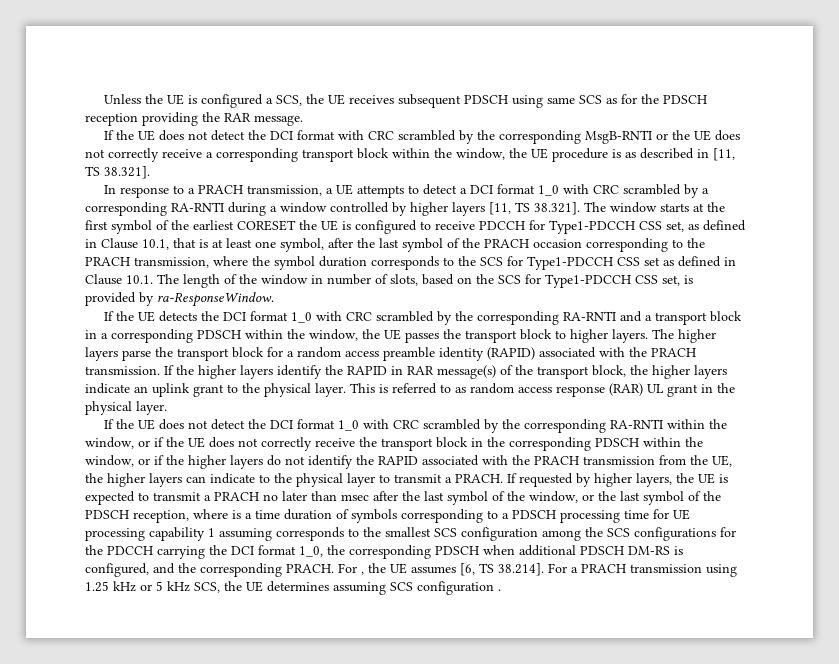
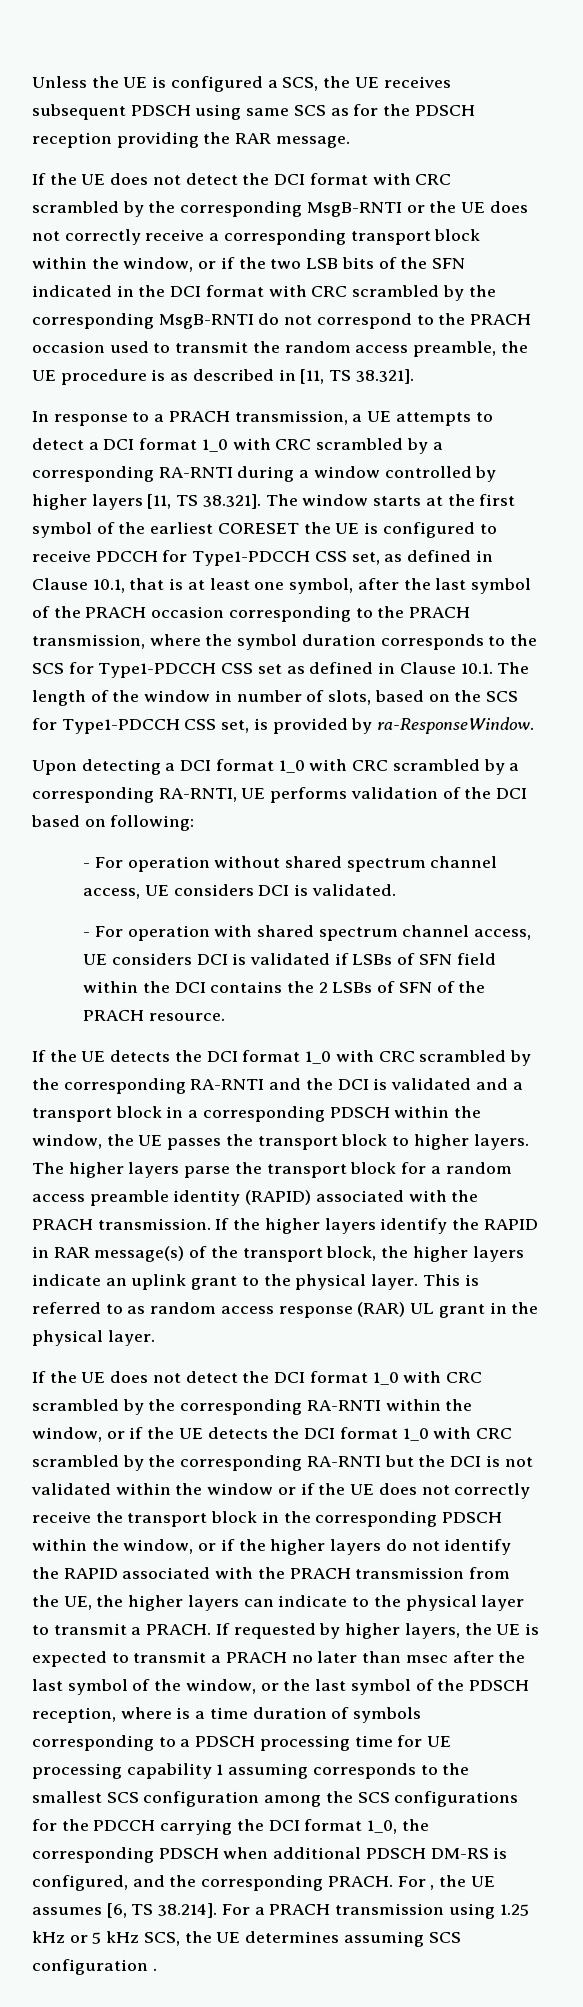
- If the UE does not detect the DCI format with CRC scrambled by the corresponding MsgB-RNTI or the UE does not correctly receive a corresponding transport block within the window, the UE procedure is as described in [11, TS 38.321].
+ If the UE does not detect the DCI format with CRC scrambled by the corresponding MsgB-RNTI or the UE does not correctly receive a corresponding transport block within the window, or if the two LSB bits of the SFN indicated in the DCI format with CRC scrambled by the corresponding MsgB-RNTI do not correspond to the PRACH occasion used to transmit the random access preamble, the UE procedure is as described in [11, TS 38.321].
+ Upon detecting a DCI format 1_0 with CRC scrambled by a corresponding RA-RNTI, UE performs validation of the DCI based on following:
+ - For operation without shared spectrum channel access, UE considers DCI is validated.
+ - For operation with shared spectrum channel access, UE considers DCI is validated if LSBs of SFN field within the DCI contains the 2 LSBs of SFN of the PRACH resource.
- If the UE detects the DCI format 1_0 with CRC scrambled by the corresponding RA-RNTI and a transport block in a corresponding PDSCH within the window, the UE passes the transport block to higher layers.
+ If the UE detects the DCI format 1_0 with CRC scrambled by the corresponding RA-RNTI and the DCI is validated and a transport block in a corresponding PDSCH within the window, the UE passes the transport block to higher layers.
- If the UE does not detect the DCI format 1_0 with CRC scrambled by the corresponding RA-RNTI within the window, or if the UE does not correctly receive the transport block in the corresponding PDSCH within the window, or if the higher layers do not identify the RAPID associated with the PRACH transmission from the UE, the higher layers can indicate to the physical layer to transmit a PRACH.
+ If the UE does not detect the DCI format 1_0 with CRC scrambled by the corresponding RA-RNTI within the window, or if the UE detects the DCI format 1_0 with CRC scrambled by the corresponding RA-RNTI but the DCI is not validated within the window or if the UE does not correctly receive the transport block in the corresponding PDSCH within the window, or if the higher layers do not identify the RAPID associated with the PRACH transmission from the UE, the higher layers can indicate to the physical layer to transmit a PRACH.

